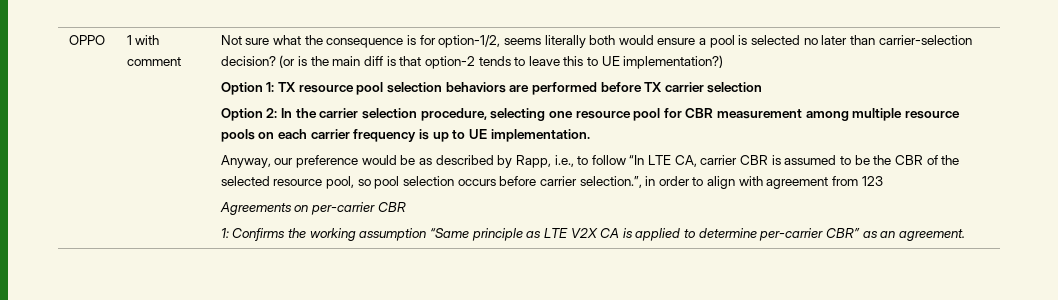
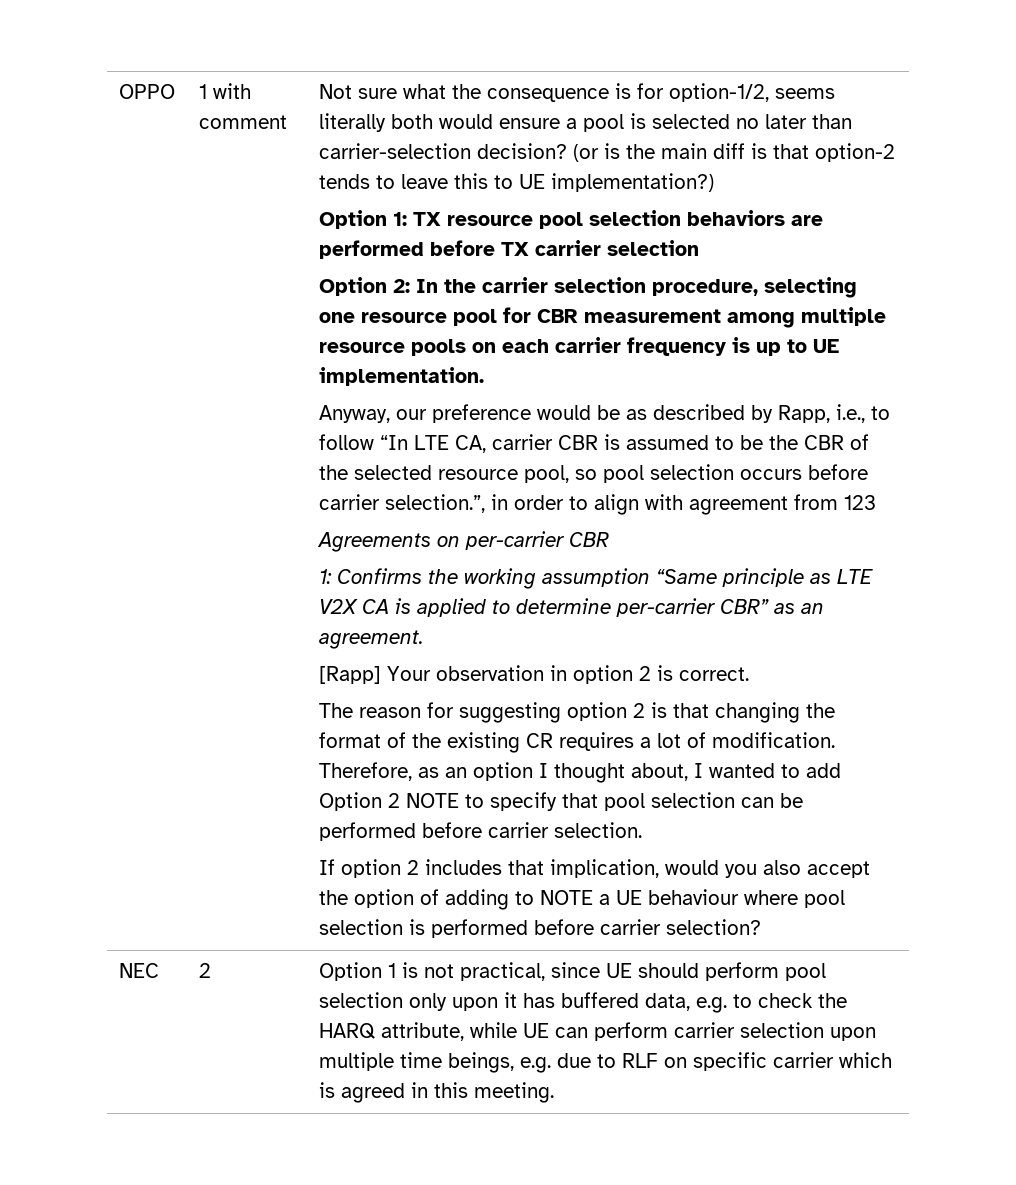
+ [Rapp] Your observation in option 2 is correct.
+ The reason for suggesting option 2 is that changing the format of the existing CR requires a lot of modification. Therefore, as an option I thought about, I wanted to add Option 2 NOTE to specify that pool selection can be performed before carrier selection.
+ If option 2 includes that implication, would you also accept the option of adding to NOTE a UE behaviour where pool selection is performed before carrier selection?
+ NEC | 2 | Option 1 is not practical, since UE should perform pool selection only upon it has buffered data, e.g. to check the HARQ attribute, while UE can perform carrier selection upon multiple time beings, e.g. due to RLF on specific carrier which is agreed in this meeting.

